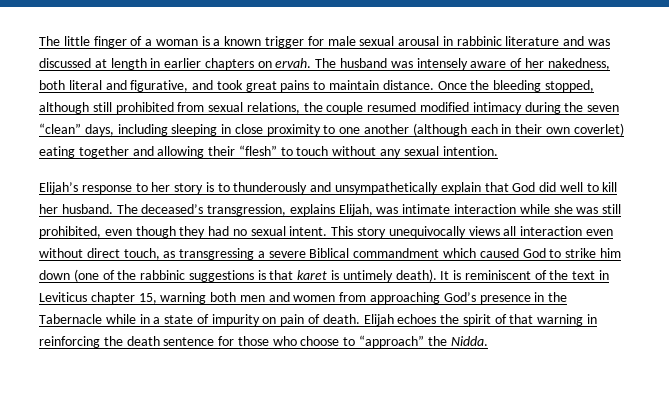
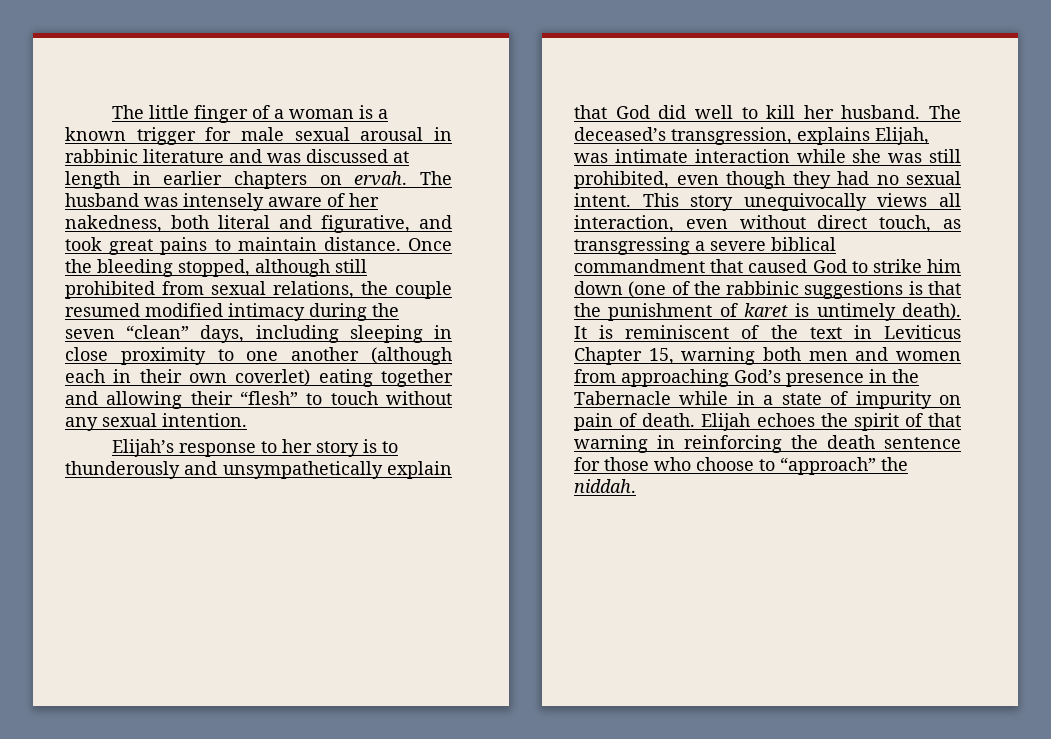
- This story unequivocally views all interaction even without direct touch, as transgressing a severe Biblical commandment which caused God to strike him down (one of the rabbinic suggestions is that karet is untimely death).
+ This story unequivocally views all interaction, even without direct touch, as transgressing a severe biblical commandment that caused God to strike him down (one of the rabbinic suggestions is that the punishment of karet is untimely death).
- It is reminiscent of the text in Leviticus chapter 15, warning both men and women from approaching God’s presence in the Tabernacle while in a state of impurity on pain of death.
+ It is reminiscent of the text in Leviticus Chapter 15, warning both men and women from approaching God’s presence in the Tabernacle while in a state of impurity on pain of death.
- Elijah echoes the spirit of that warning in reinforcing the death sentence for those who choose to “approach” the Nidda.
+ Elijah echoes the spirit of that warning in reinforcing the death sentence for those who choose to “approach” the niddah.

